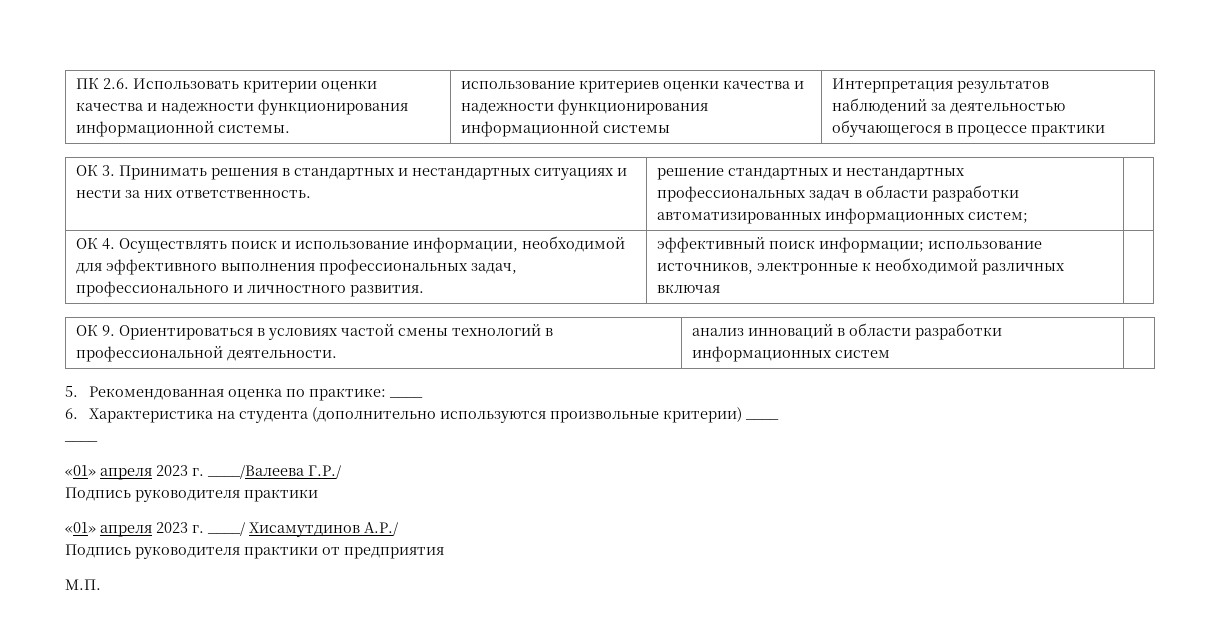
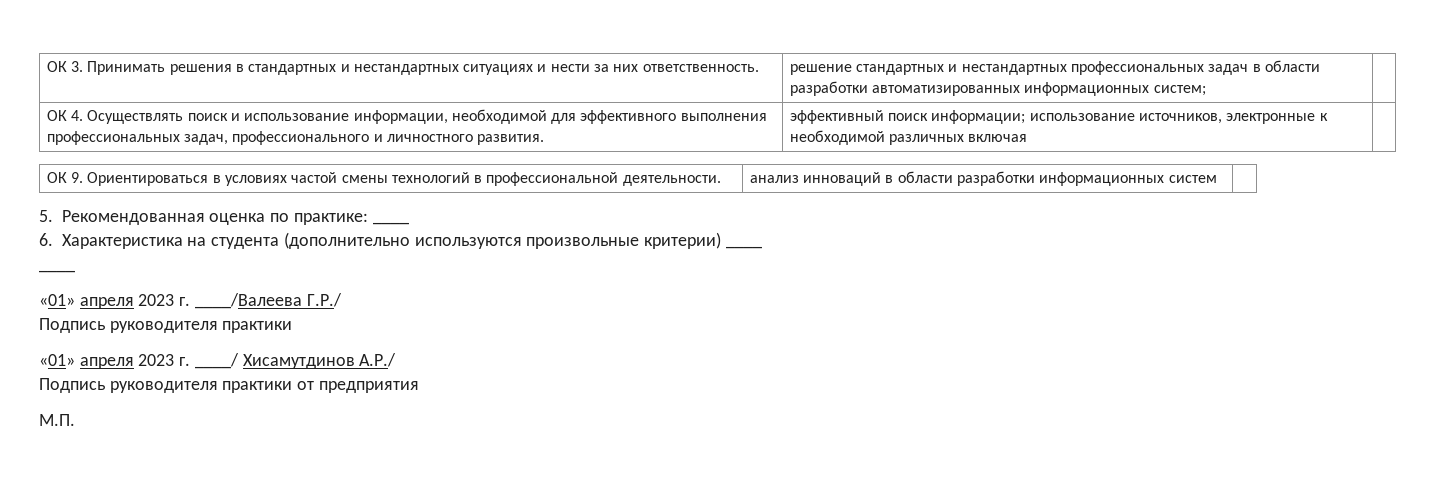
- ПК 2.6. Использовать критерии оценки качества и надежности функционирования информационной системы. | использование критериев оценки качества и надежности функционирования информационной системы | Интерпретация результатов наблюдений за деятельностью обучающегося в процессе практики

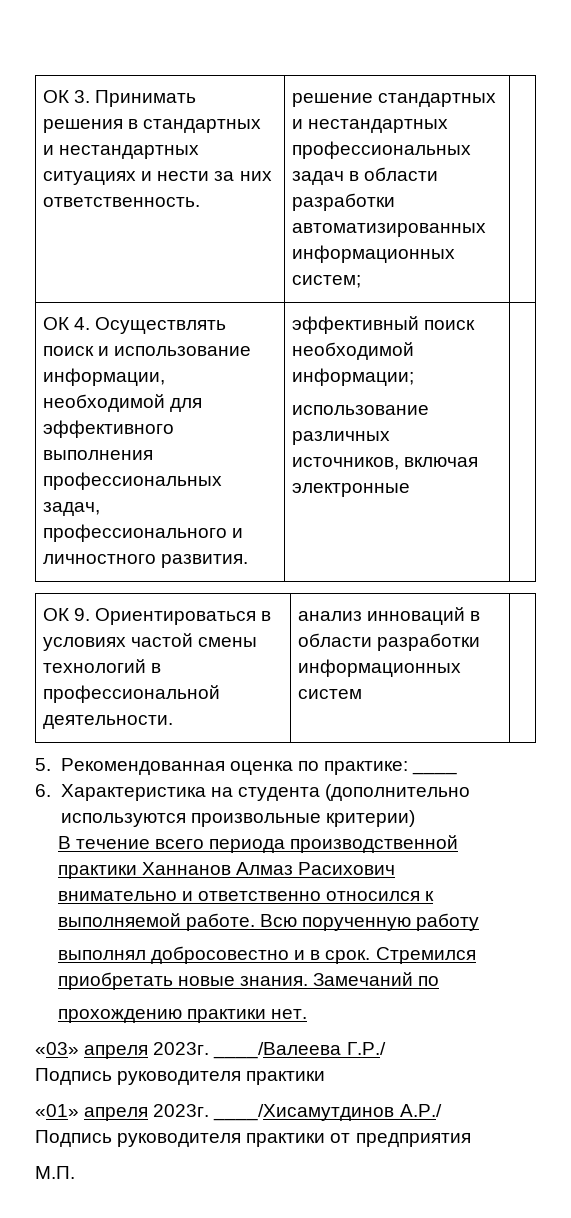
- ОК 4. Осуществлять поиск и использование информации, необходимой для эффективного выполнения профессиональных задач, профессионального и личностного развития. | эффективный поиск информации; использование источников, электронные к необходимой различных включая |
+ ОК 4. Осуществлять поиск и использование информации, необходимой для эффективного выполнения профессиональных задач, профессионального и личностного развития. | эффективный поиск необходимой информации;
+ использование различных источников, включая электронные |
- 6. Характеристика на студента (дополнительно используются произвольные критерии) ____
- ____
- «01» апреля 2023 г. ____/Валеева Г.Р./
+ 6. Характеристика на студента (дополнительно используются произвольные критерии)
+ В течение всего периода производственной практики Ханнанов Алмаз Расихович
+ внимательно и ответственно относился к выполняемой работе. Всю порученную работу
+ выполнял добросовестно и в срок. Стремился приобретать новые знания. Замечаний по
+ прохождению практики нет.
+ «03» апреля 2023г. ____/Валеева Г.Р./
- «01» апреля 2023 г. ____/ Хисамутдинов А.Р./
+ «01» апреля 2023г. ____/Хисамутдинов А.Р./

